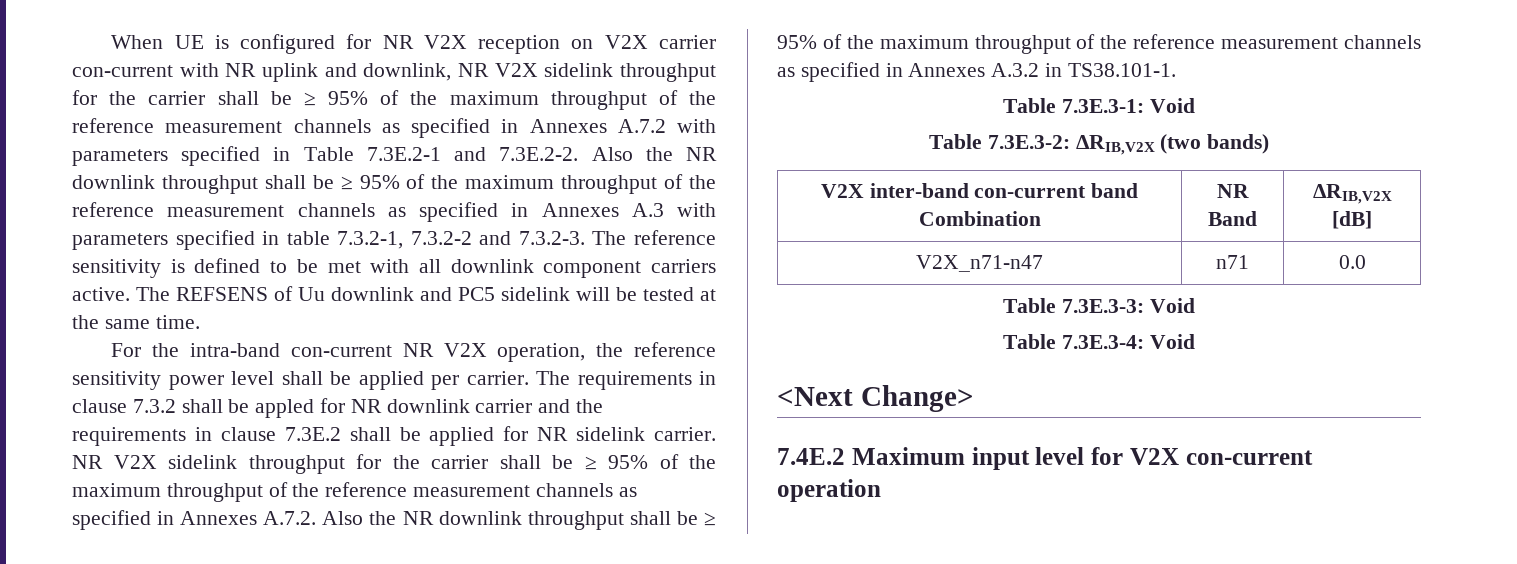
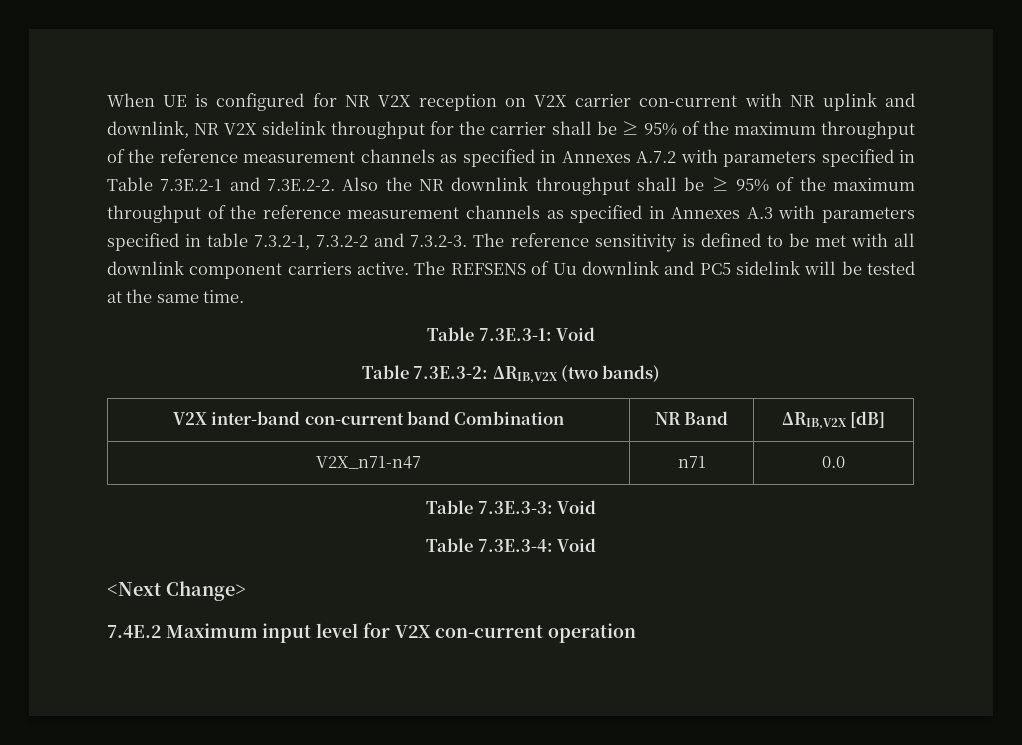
- For the intra-band con-current NR V2X operation, the reference sensitivity power level shall be applied per carrier. The requirements in clause 7.3.2 shall be appled for NR downlink carrier and the requirements in clause 7.3E.2 shall be applied for NR sidelink carrier. NR V2X sidelink throughput for the carrier shall be ≥ 95% of the maximum throughput of the reference measurement channels as specified in Annexes A.7.2. Also the NR downlink throughput shall be ≥ 95% of the maximum throughput of the reference measurement channels as specified in Annexes A.3.2 in TS38.101-1.

